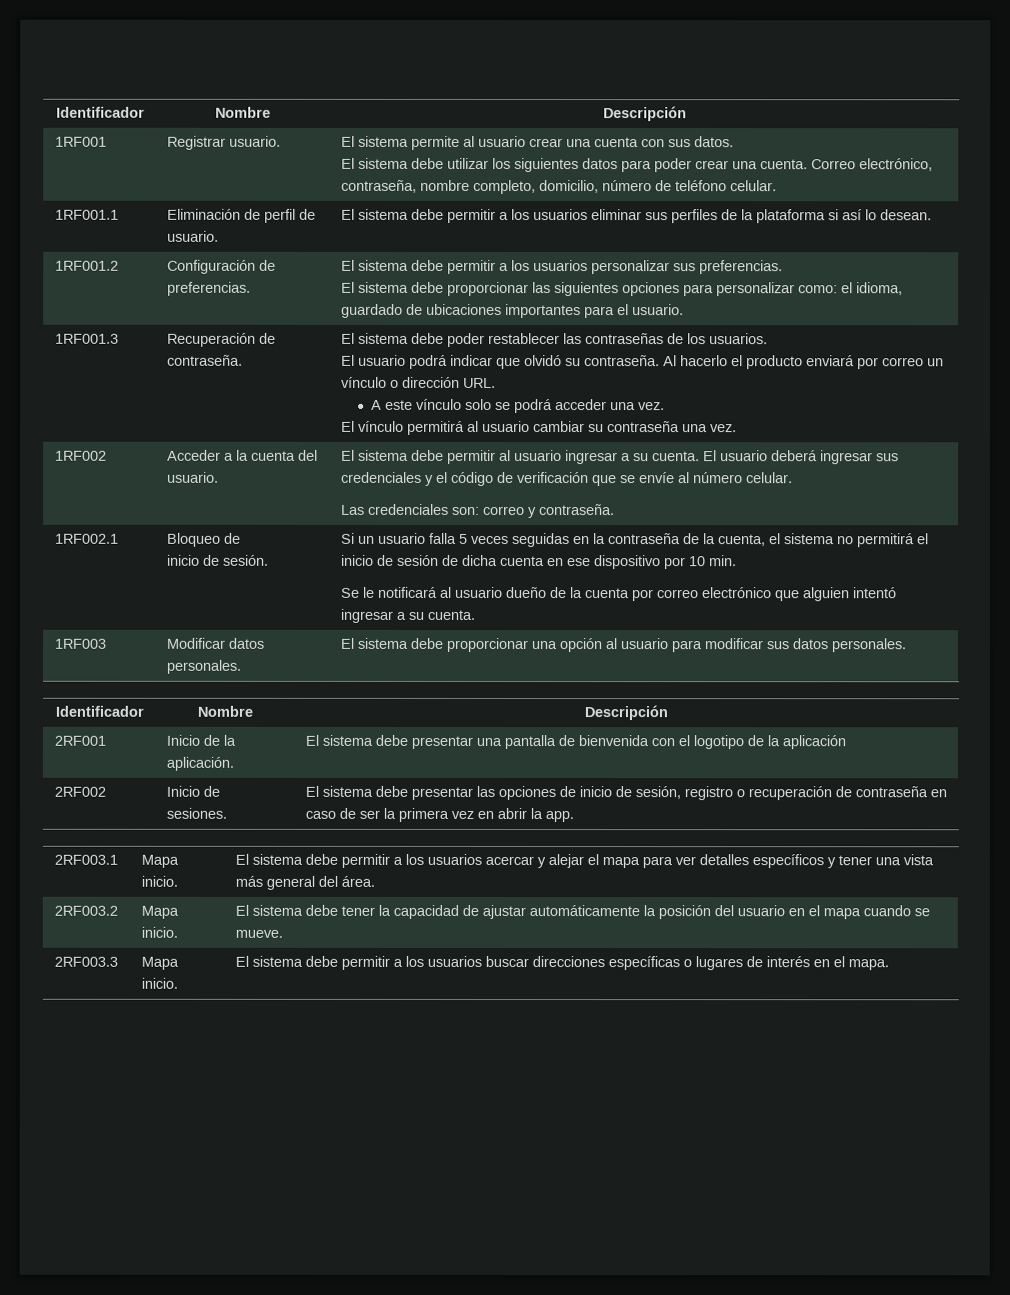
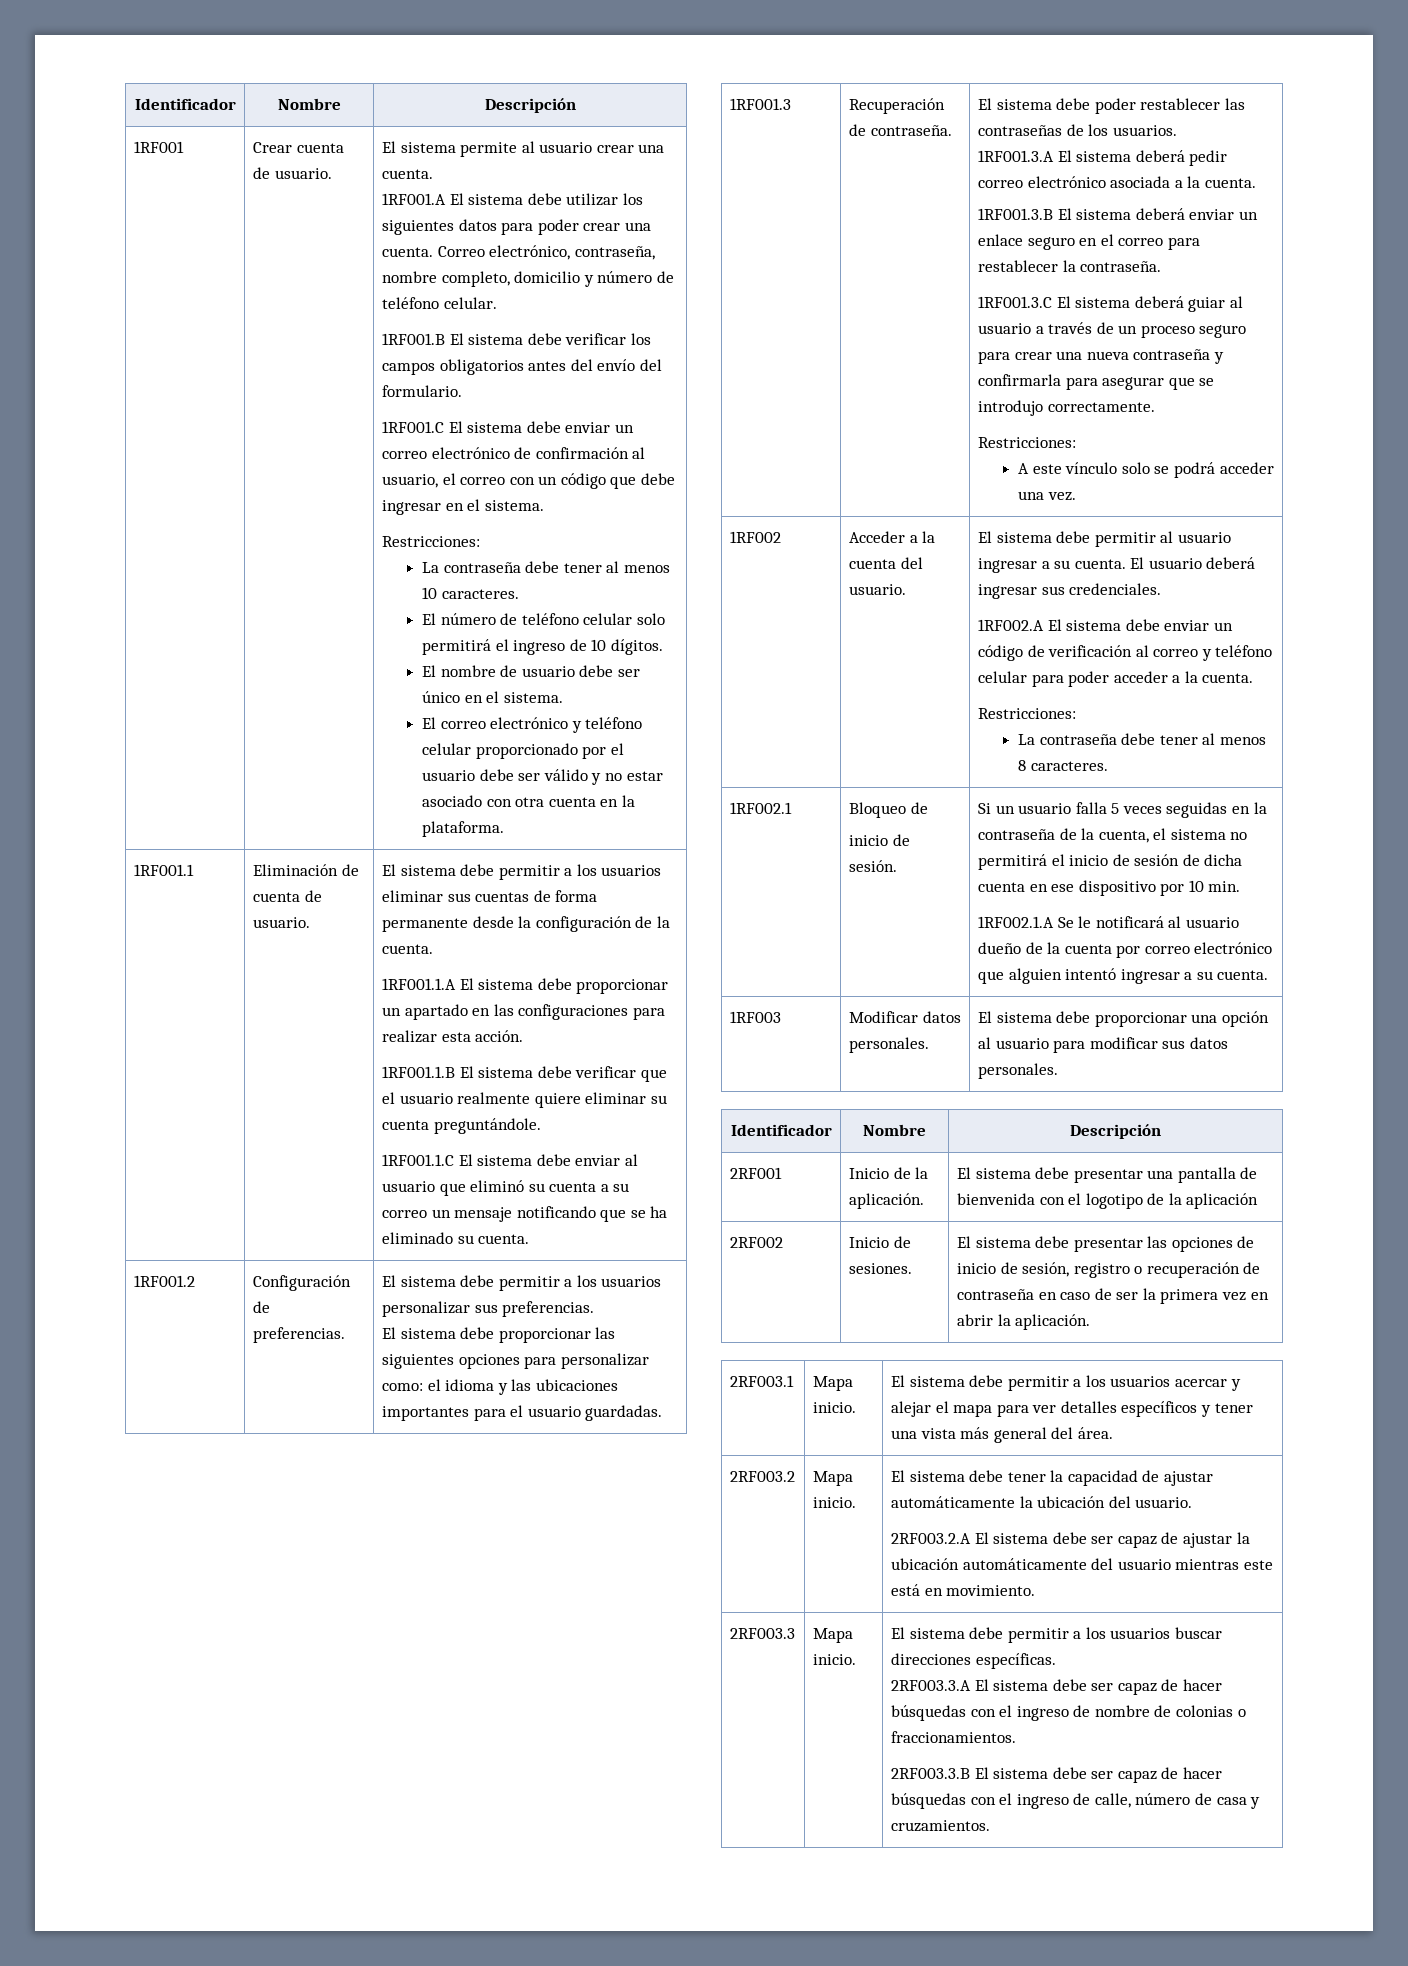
- Registrar usuario.
+ Crear cuenta de usuario.
- El sistema permite al usuario crear una cuenta con sus datos.
- El sistema debe utilizar los siguientes datos para poder crear una cuenta.
+ El sistema permite al usuario crear una cuenta.
+ 1RF001.A El sistema debe utilizar los siguientes datos para poder crear una cuenta.
- Correo electrónico, contraseña, nombre completo, domicilio, número de teléfono celular.
+ Correo electrónico, contraseña, nombre completo, domicilio y número de teléfono celular.
+ 1RF001.B El sistema debe verificar los campos obligatorios antes del envío del formulario.
+ 1RF001.C El sistema debe enviar un correo electrónico de confirmación al usuario, el correo con un código que debe ingresar en el sistema.
+ Restricciones:
+ La contraseña debe tener al menos 10 caracteres.
+ El número de teléfono celular solo permitirá el ingreso de 10 dígitos.
+ El nombre de usuario debe ser único en el sistema.
+ El correo electrónico y teléfono celular proporcionado por el usuario debe ser válido y no estar asociado con otra cuenta en la plataforma.
- Eliminación de perfil de usuario.
+ Eliminación de cuenta de usuario.
- El sistema debe permitir a los usuarios eliminar sus perfiles de la plataforma si así lo desean.
+ El sistema debe permitir a los usuarios eliminar sus cuentas de forma permanente desde la configuración de la cuenta.
+ 1RF001.1.A El sistema debe proporcionar un apartado en las configuraciones para realizar esta acción.
+ 1RF001.1.B El sistema debe verificar que el usuario realmente quiere eliminar su cuenta preguntándole.
+ 1RF001.1.C El sistema debe enviar al usuario que eliminó su cuenta a su correo un mensaje notificando que se ha eliminado su cuenta.
  1RF001.2 | Configuración de preferencias. | El sistema debe permitir a los usuarios personalizar sus preferencias.
- El sistema debe proporcionar las siguientes opciones para personalizar como: el idioma, guardado de ubicaciones importantes para el usuario.
+ El sistema debe proporcionar las siguientes opciones para personalizar como: el idioma y las ubicaciones importantes para el usuario guardadas.
- El usuario podrá indicar que olvidó su contraseña. Al hacerlo el producto enviará por correo un vínculo o dirección URL.
+ 1RF001.3.A El sistema deberá pedir correo electrónico asociada a la cuenta.
+ 1RF001.3.B El sistema deberá enviar un enlace seguro en el correo para restablecer la contraseña.
+ 1RF001.3.C El sistema deberá guiar al usuario a través de un proceso seguro para crear una nueva contraseña y confirmarla para asegurar que se introdujo correctamente.
+ Restricciones:
- El vínculo permitirá al usuario cambiar su contraseña una vez.
- El usuario deberá ingresar sus credenciales y el código de verificación que se envíe al número celular.
- Las credenciales son: correo y contraseña.
+ El usuario deberá ingresar sus credenciales.
+ 1RF002.A El sistema debe enviar un código de verificación al correo y teléfono celular para poder acceder a la cuenta.
+ Restricciones:
+ La contraseña debe tener al menos 8 caracteres.
- Se le notificará al usuario dueño de la cuenta por correo electrónico que alguien intentó ingresar a su cuenta.
+ 1RF002.1.A Se le notificará al usuario dueño de la cuenta por correo electrónico que alguien intentó ingresar a su cuenta.
- 2RF002 | Inicio de sesiones. | El sistema debe presentar las opciones de inicio de sesión, registro o recuperación de contraseña en caso de ser la primera vez en abrir la app.
+ 2RF002 | Inicio de sesiones. | El sistema debe presentar las opciones de inicio de sesión, registro o recuperación de contraseña en caso de ser la primera vez en abrir la aplicación.
- 2RF003.2 | Mapa inicio. | El sistema debe tener la capacidad de ajustar automáticamente la posición del usuario en el mapa cuando se mueve.
+ 2RF003.2 | Mapa inicio. | El sistema debe tener la capacidad de ajustar automáticamente la ubicación del usuario.
+ 2RF003.2.A El sistema debe ser capaz de ajustar la ubicación automáticamente del usuario mientras este está en movimiento.
- El sistema debe permitir a los usuarios buscar direcciones específicas o lugares de interés en el mapa.
+ El sistema debe permitir a los usuarios buscar direcciones específicas.
+ 2RF003.3.A El sistema debe ser capaz de hacer búsquedas con el ingreso de nombre de colonias o fraccionamientos.
+ 2RF003.3.B El sistema debe ser capaz de hacer búsquedas con el ingreso de calle, número de casa y cruzamientos.

